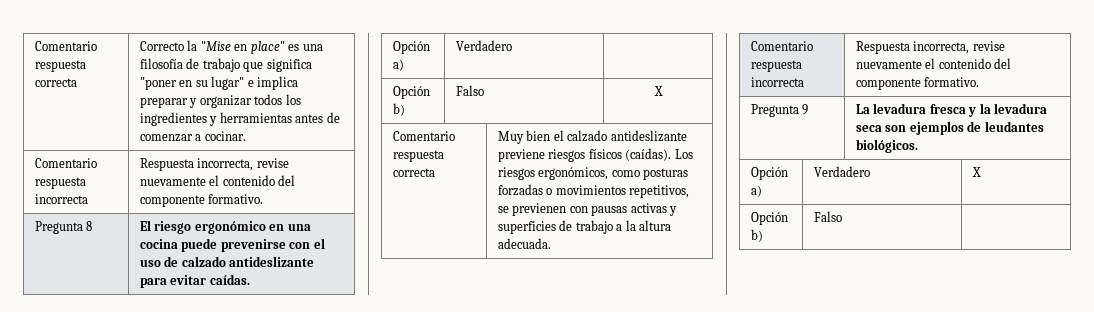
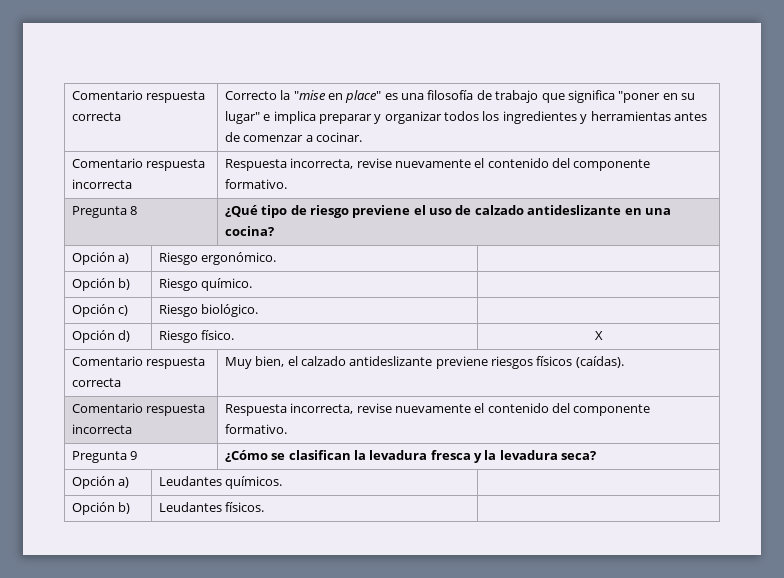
- Comentario respuesta correcta | Correcto la "Mise en place" es una filosofía de trabajo que significa "poner en su lugar" e implica preparar y organizar todos los ingredientes y herramientas antes de comenzar a cocinar.
+ Comentario respuesta correcta | Correcto la "mise en place" es una filosofía de trabajo que significa "poner en su lugar" e implica preparar y organizar todos los ingredientes y herramientas antes de comenzar a cocinar.
- Pregunta 8 | El riesgo ergonómico en una cocina puede prevenirse con el uso de calzado antideslizante para evitar caídas.
- Opción a) | Verdadero |
- Opción b) | Falso | X
+ Pregunta 8 | ¿Qué tipo de riesgo previene el uso de calzado antideslizante en una cocina?
+ Opción a) | Riesgo ergonómico. |
+ Opción b) | Riesgo químico. |
+ Opción c) | Riesgo biológico. |
+ Opción d) | Riesgo físico. | X
- Comentario respuesta correcta | Muy bien el calzado antideslizante previene riesgos físicos (caídas). Los riesgos ergonómicos, como posturas forzadas o movimientos repetitivos, se previenen con pausas activas y superficies de trabajo a la altura adecuada.
+ Comentario respuesta correcta | Muy bien, el calzado antideslizante previene riesgos físicos (caídas).
- Pregunta 9 | La levadura fresca y la levadura seca son ejemplos de leudantes biológicos.
- Opción a) | Verdadero | X
- Opción b) | Falso |
+ Pregunta 9 | ¿Cómo se clasifican la levadura fresca y la levadura seca?
+ Opción a) | Leudantes químicos. |
+ Opción b) | Leudantes físicos. |

